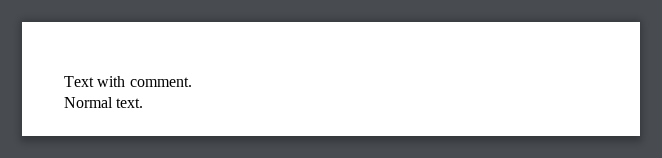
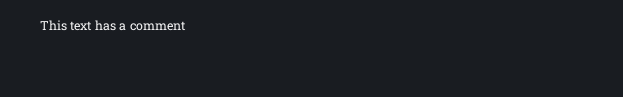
- Text with comment.
- Normal text.
+ This text has a comment

